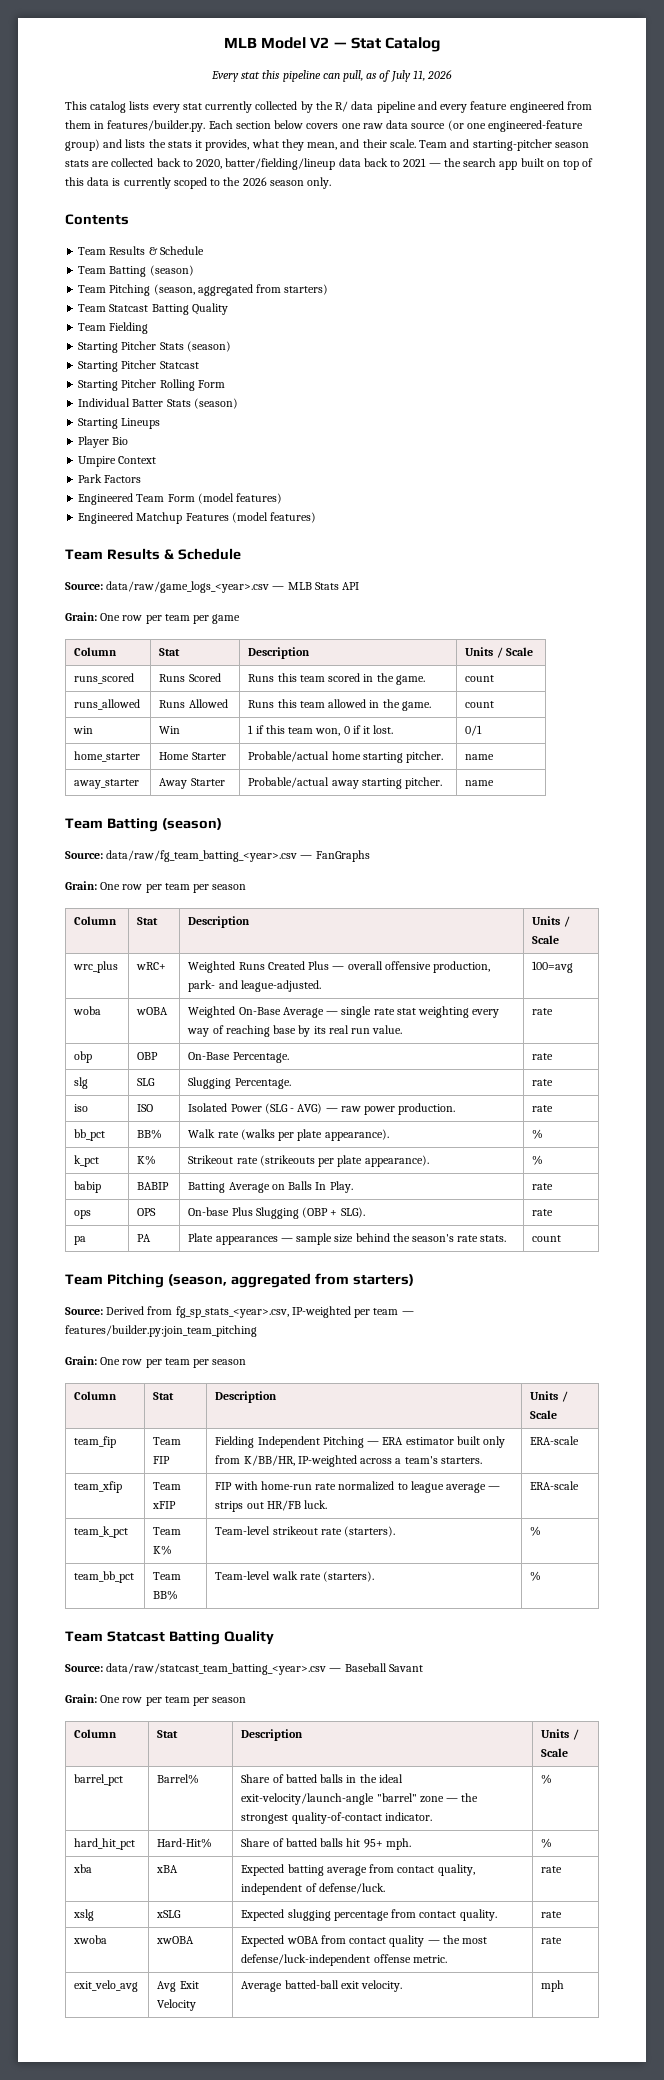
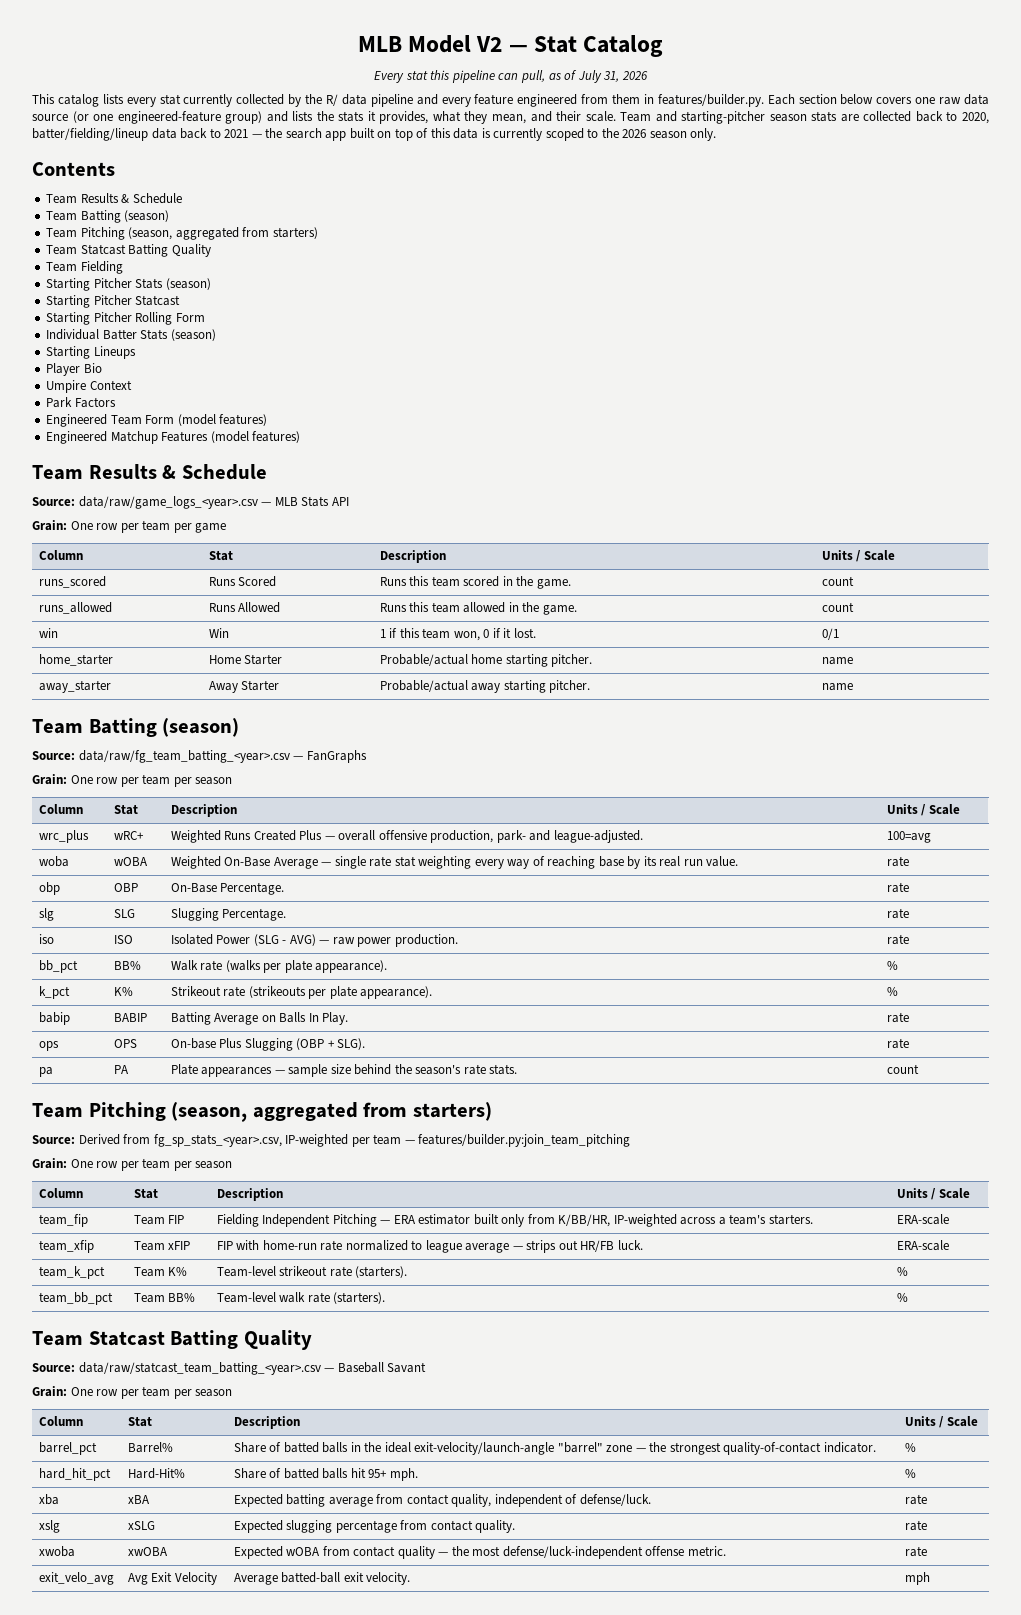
- Every stat this pipeline can pull, as of July 11, 2026
+ Every stat this pipeline can pull, as of July 31, 2026

